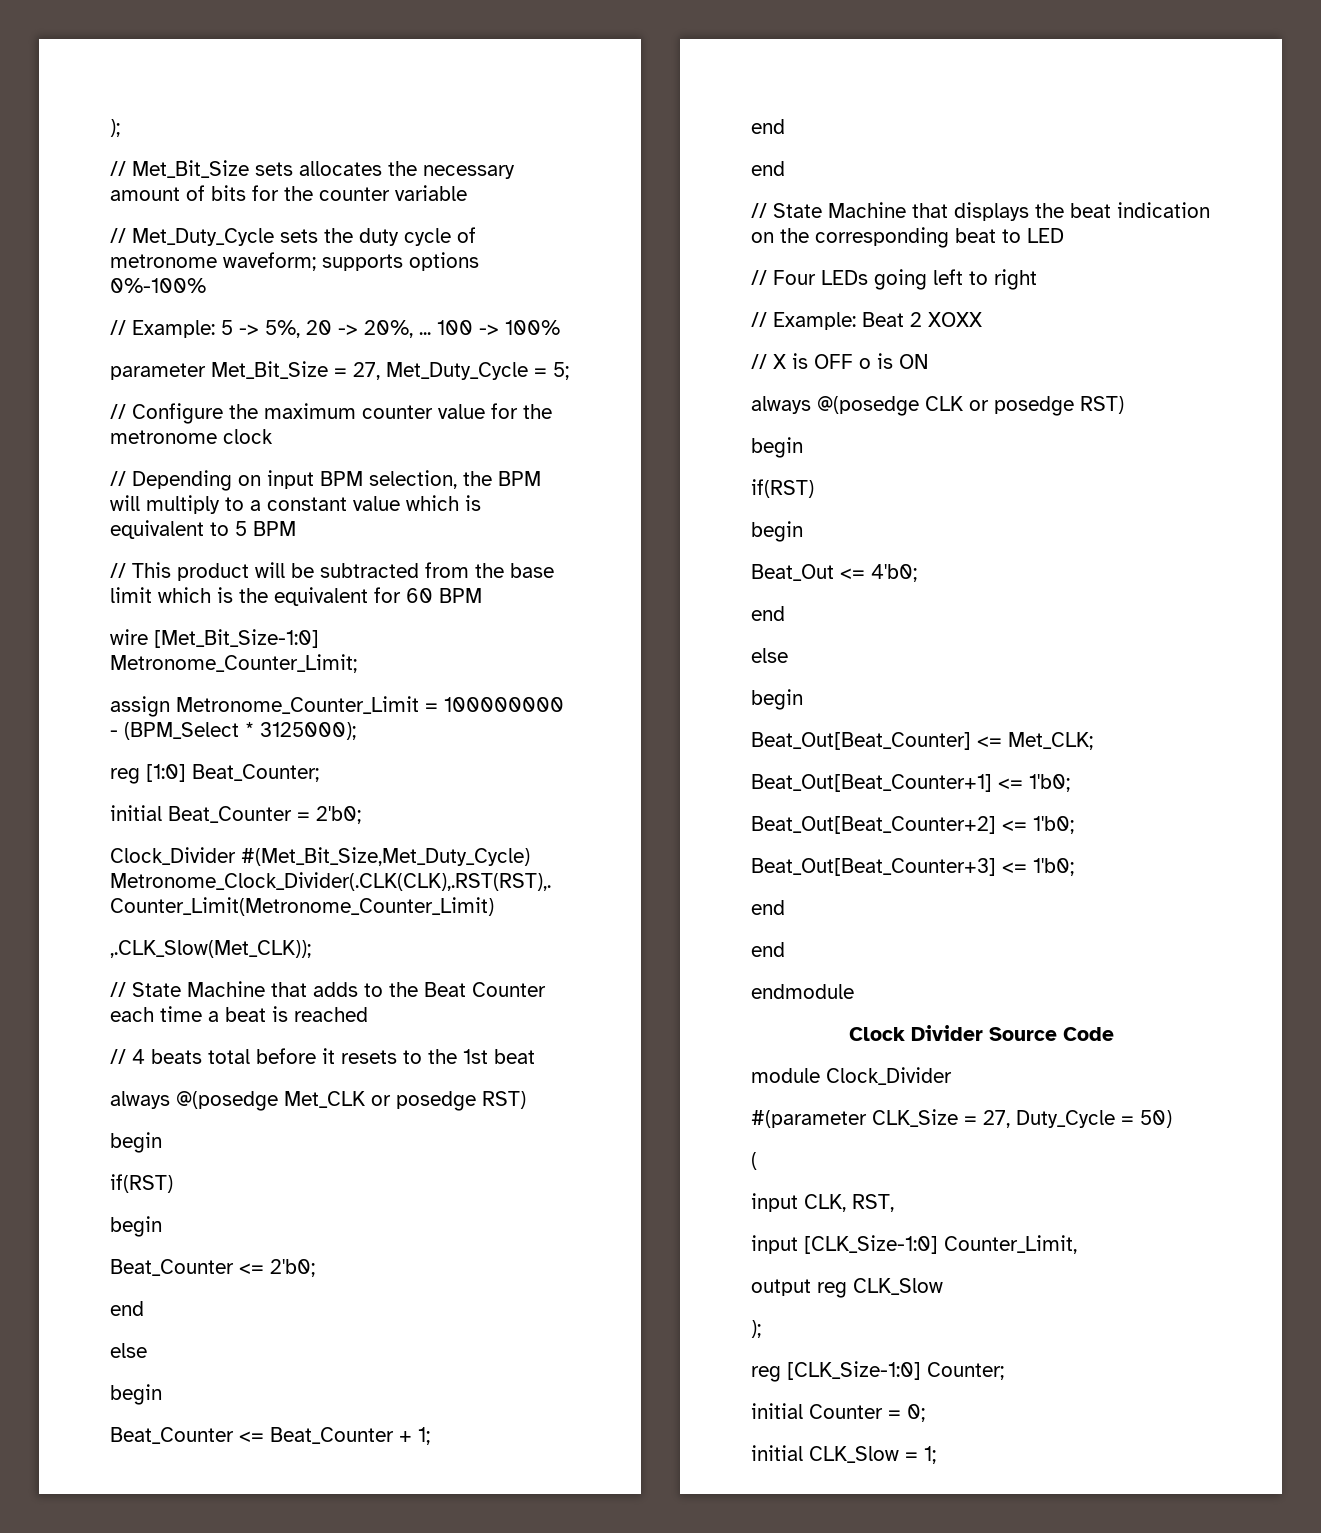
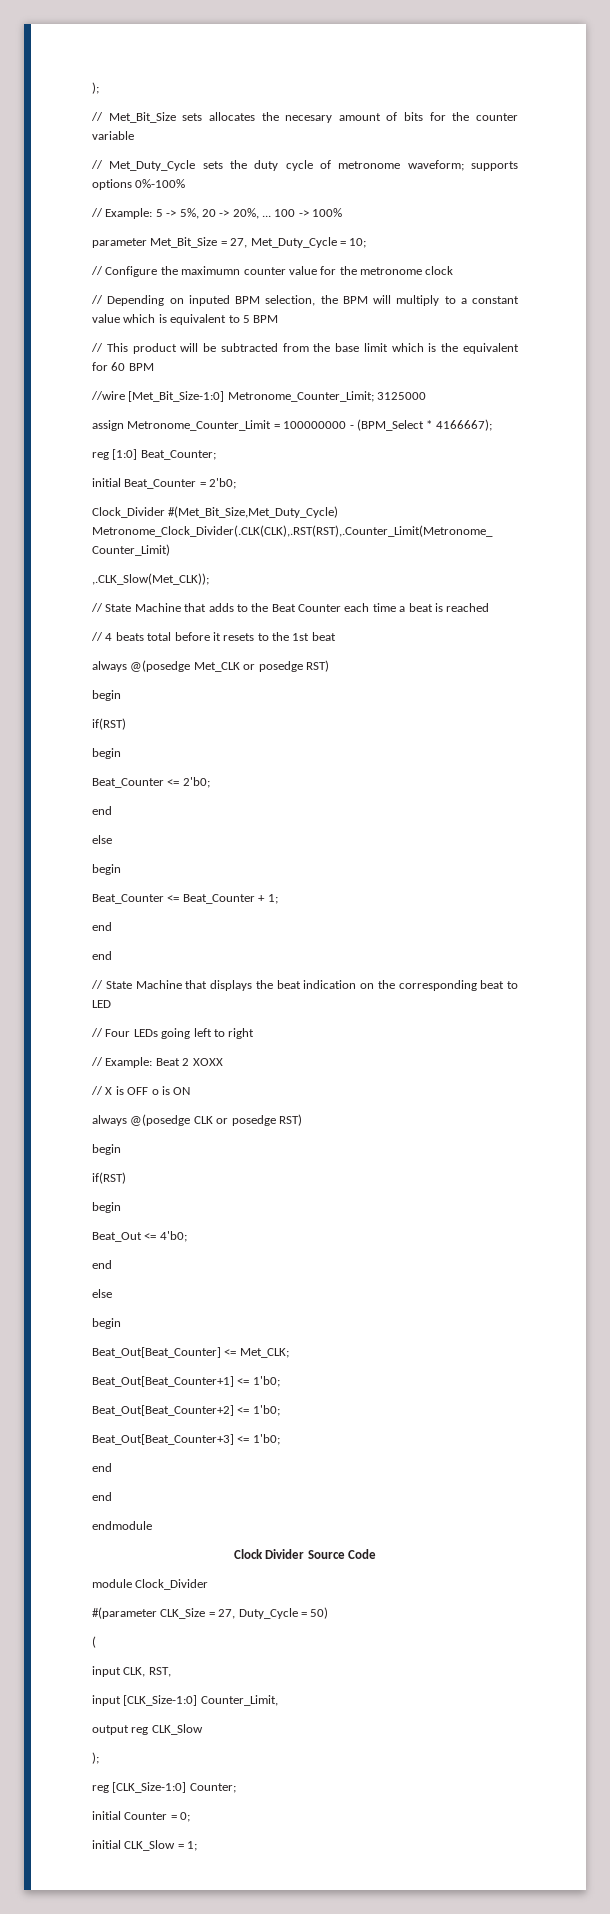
- // Met_Bit_Size sets allocates the necessary amount of bits for the counter variable
+ // Met_Bit_Size sets allocates the necesary amount of bits for the counter variable
- parameter Met_Bit_Size = 27, Met_Duty_Cycle = 5;
+ parameter Met_Bit_Size = 27, Met_Duty_Cycle = 10;
- // Configure the maximum counter value for the metronome clock
+ // Configure the maximumn counter value for the metronome clock
- // Depending on input BPM selection, the BPM will multiply to a constant value which is equivalent to 5 BPM
+ // Depending on inputed BPM selection, the BPM will multiply to a constant value which is equivalent to 5 BPM
- wire [Met_Bit_Size-1:0] Metronome_Counter_Limit;
+ //wire [Met_Bit_Size-1:0] Metronome_Counter_Limit; 3125000
- assign Metronome_Counter_Limit = 100000000 - (BPM_Select * 3125000);
+ assign Metronome_Counter_Limit = 100000000 - (BPM_Select * 4166667);

